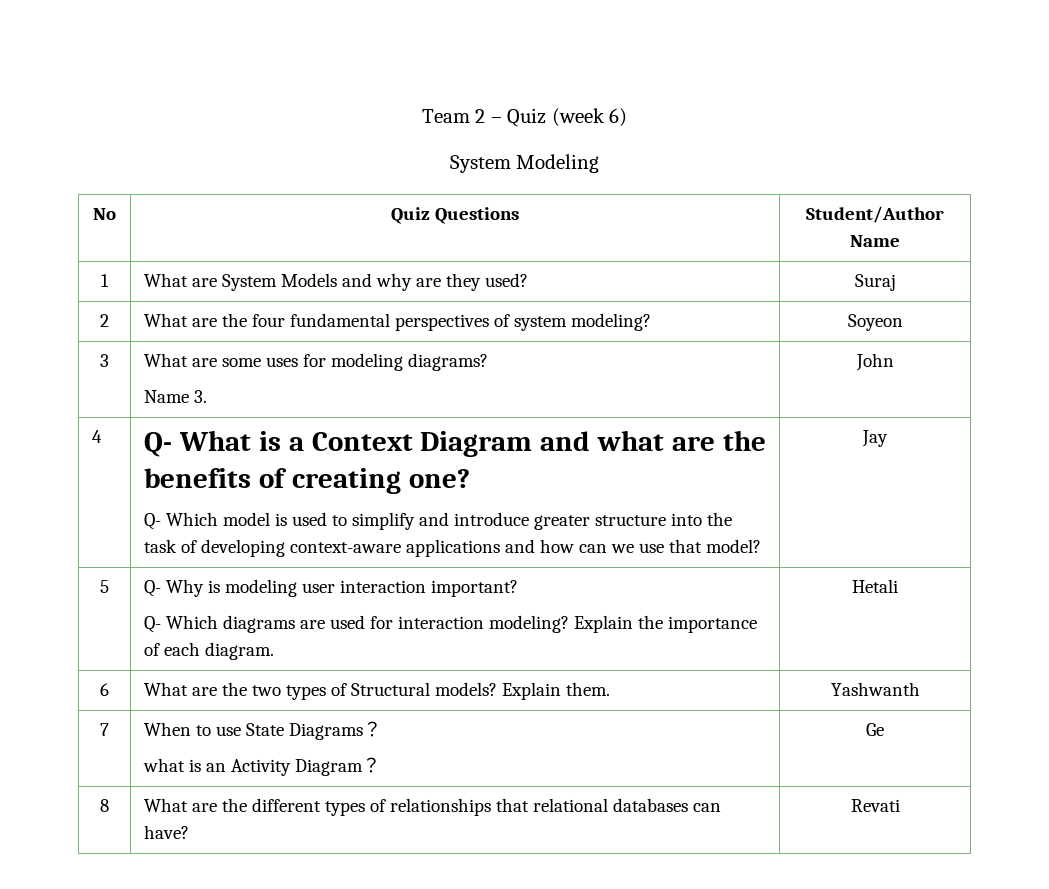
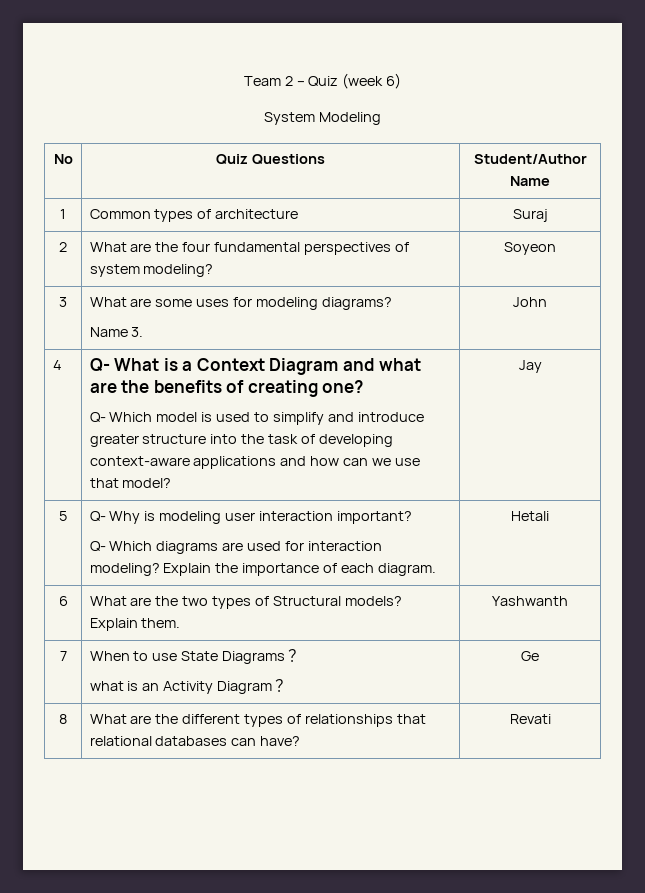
- 1 | What are System Models and why are they used? | Suraj
+ 1 | Common types of architecture | Suraj

